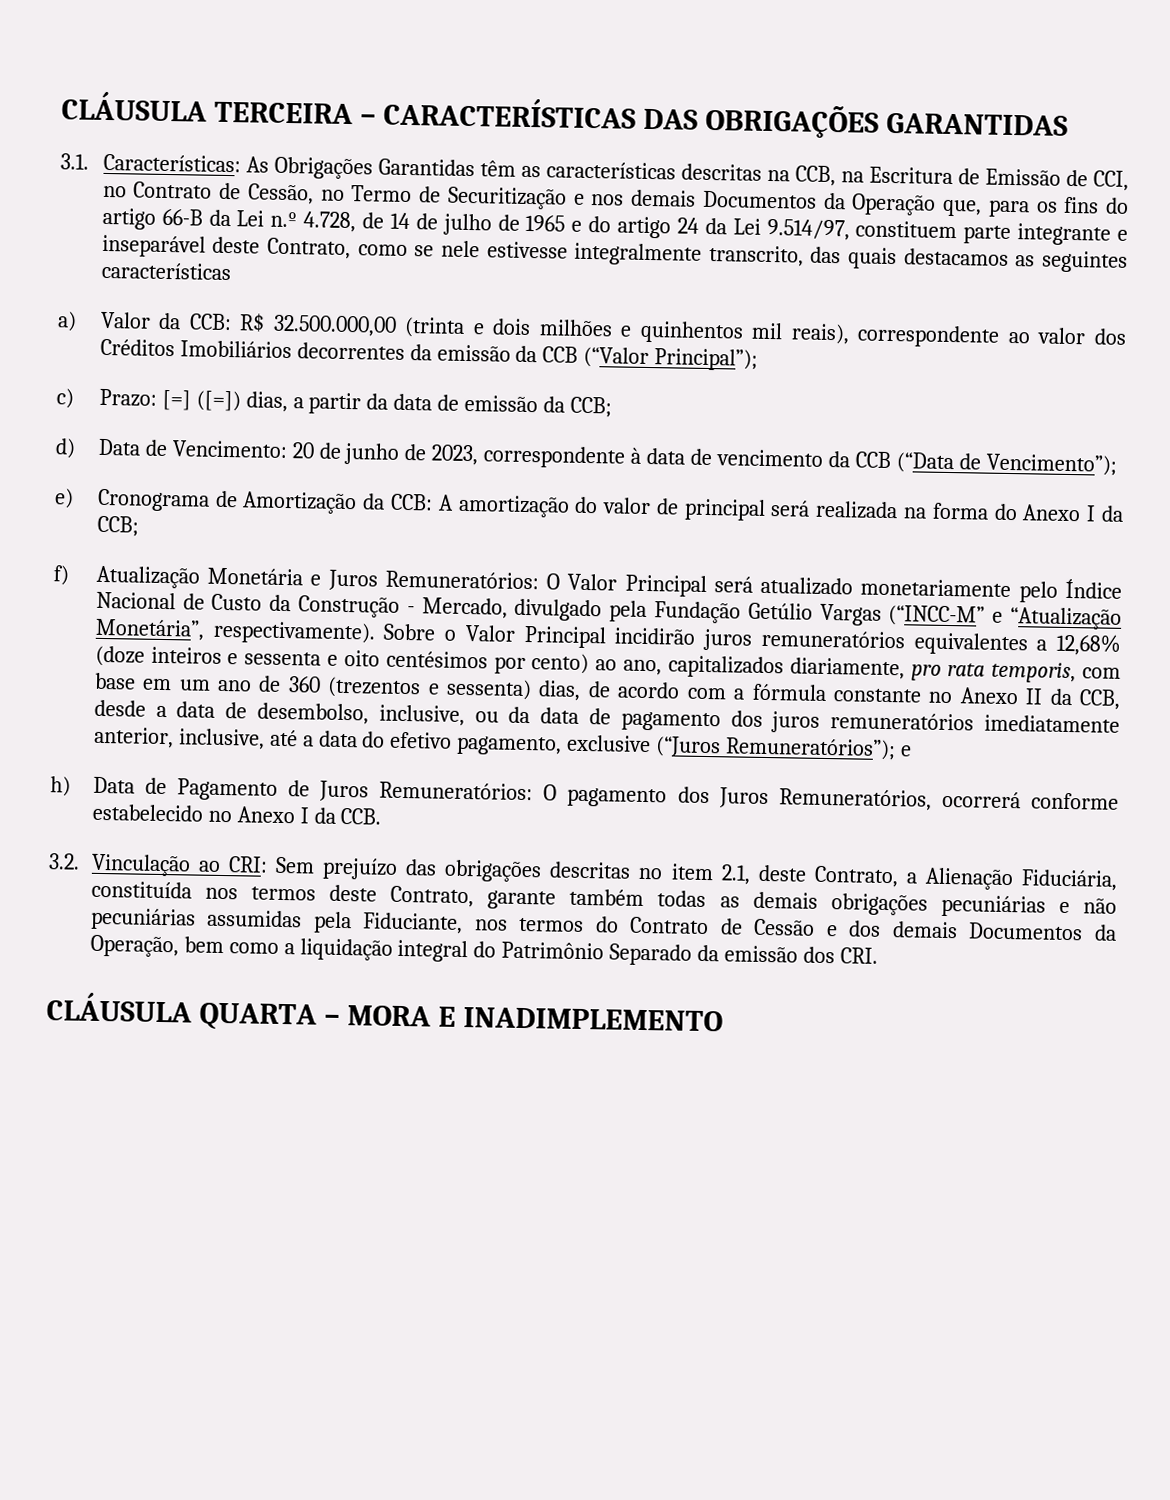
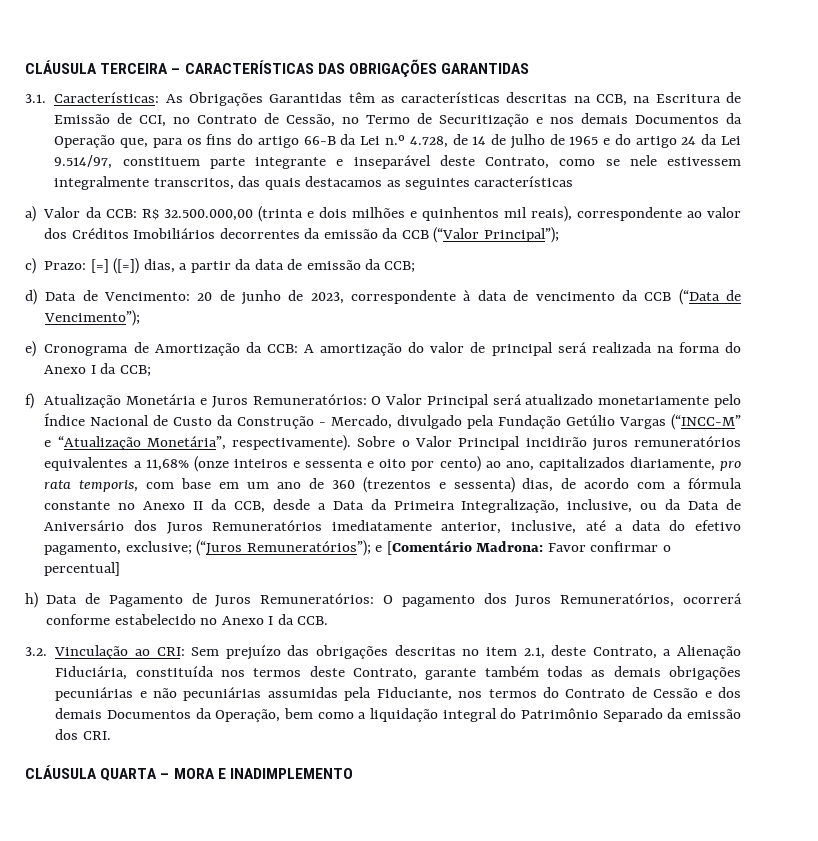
- As Obrigações Garantidas têm as características descritas na CCB, na Escritura de Emissão de CCI, no Contrato de Cessão, no Termo de Securitização e nos demais Documentos da Operação que, para os fins do artigo 66-B da Lei n.º 4.728, de 14 de julho de 1965 e do artigo 24 da Lei 9.514/97, constituem parte integrante e inseparável deste Contrato, como se nele estivesse integralmente transcrito, das quais destacamos as seguintes características
+ As Obrigações Garantidas têm as características descritas na CCB, na Escritura de Emissão de CCI, no Contrato de Cessão, no Termo de Securitização e nos demais Documentos da Operação que, para os fins do artigo 66-B da Lei n.º 4.728, de 14 de julho de 1965 e do artigo 24 da Lei 9.514/97, constituem parte integrante e inseparável deste Contrato, como se nele estivessem integralmente transcritos, das quais destacamos as seguintes características
- Sobre o Valor Principal incidirão juros remuneratórios equivalentes a 12,68% (doze inteiros e sessenta e oito centésimos por cento) ao ano, capitalizados diariamente, pro rata temporis, com base em um ano de 360 (trezentos e sessenta) dias, de acordo com a fórmula constante no Anexo II da CCB, desde a data de desembolso, inclusive, ou da data de pagamento dos juros remuneratórios imediatamente anterior, inclusive, até a data do efetivo pagamento, exclusive (“Juros Remuneratórios”); e
+ Sobre o Valor Principal incidirão juros remuneratórios equivalentes a 11,68% (onze inteiros e sessenta e oito por cento) ao ano, capitalizados diariamente, pro rata temporis, com base em um ano de 360 (trezentos e sessenta) dias, de acordo com a fórmula constante no Anexo II da CCB, desde a Data da Primeira Integralização, inclusive, ou da Data de Aniversário dos Juros Remuneratórios imediatamente anterior, inclusive, até a data do efetivo pagamento, exclusive; (“Juros Remuneratórios”); e [Comentário Madrona: Favor confirmar o percentual]

